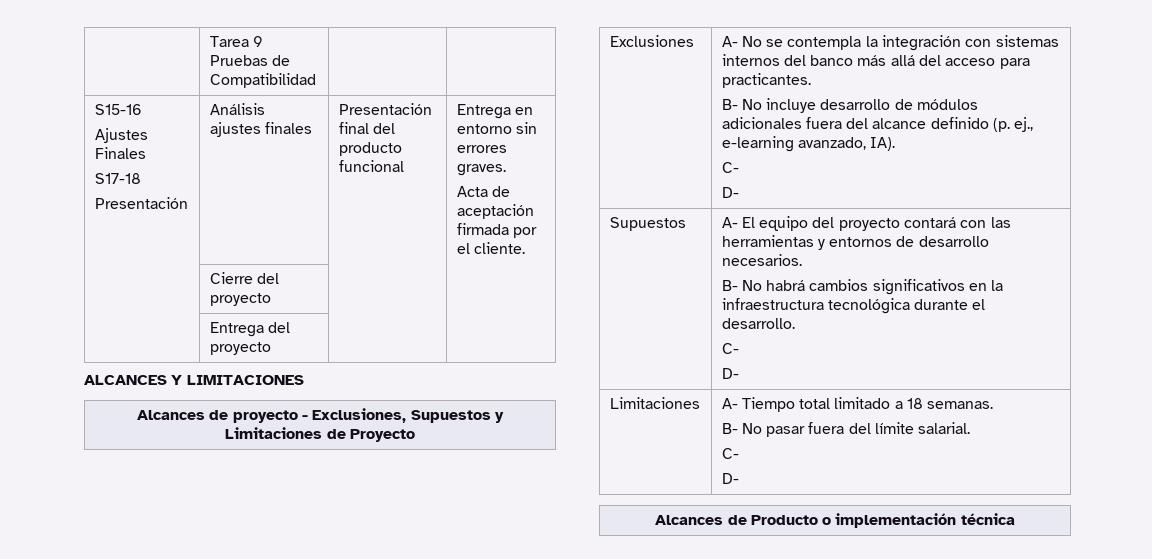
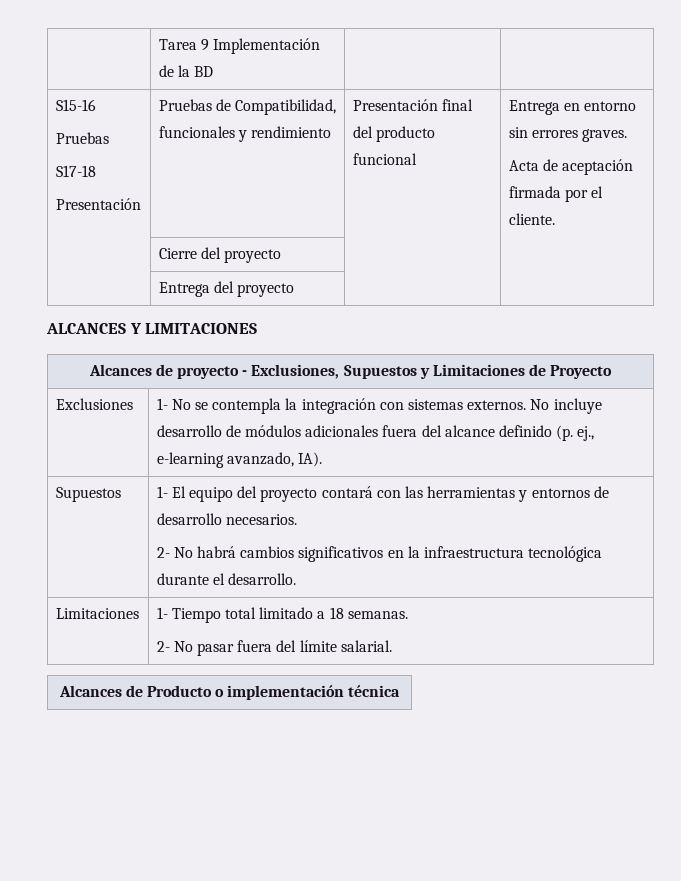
- | Tarea 9 Pruebas de Compatibilidad | |
+ | Tarea 9 Implementación de la BD | |
  S15-16
- Ajustes Finales
+ Pruebas
  S17-18
- Presentación | Análisis ajustes finales | Presentación final del producto funcional | Entrega en entorno sin errores graves.
+ Presentación | Pruebas de Compatibilidad, funcionales y rendimiento | Presentación final del producto funcional | Entrega en entorno sin errores graves.
- Exclusiones | A- No se contempla la integración con sistemas internos del banco más allá del acceso para practicantes.
- B- No incluye desarrollo de módulos adicionales fuera del alcance definido (p. ej., e-learning avanzado, IA).
- C-
- D-
+ Exclusiones | 1- No se contempla la integración con sistemas externos. No incluye desarrollo de módulos adicionales fuera del alcance definido (p. ej., e-learning avanzado, IA).
- Supuestos | A- El equipo del proyecto contará con las herramientas y entornos de desarrollo necesarios.
- B- No habrá cambios significativos en la infraestructura tecnológica durante el desarrollo.
- C-
- D-
+ Supuestos | 1- El equipo del proyecto contará con las herramientas y entornos de desarrollo necesarios.
+ 2- No habrá cambios significativos en la infraestructura tecnológica durante el desarrollo.
- Limitaciones | A- Tiempo total limitado a 18 semanas.
- B- No pasar fuera del límite salarial.
- C-
- D-
+ Limitaciones | 1- Tiempo total limitado a 18 semanas.
+ 2- No pasar fuera del límite salarial.

